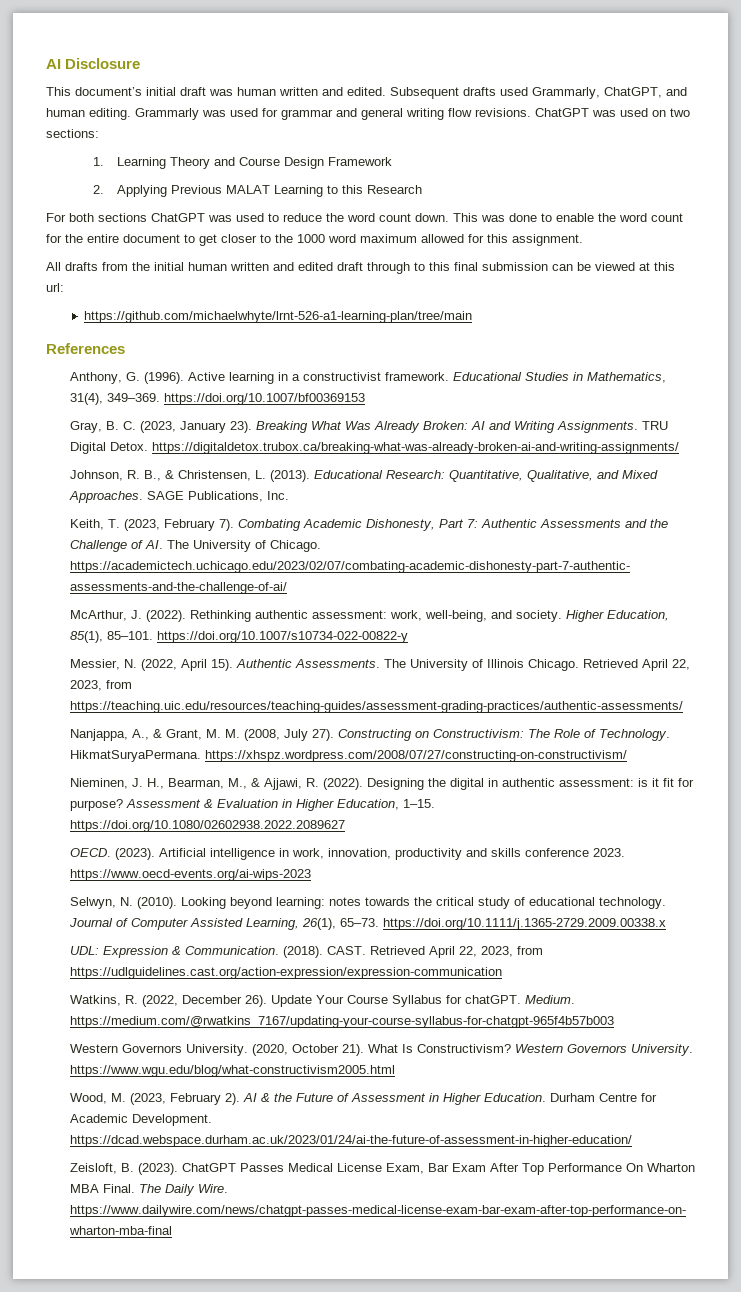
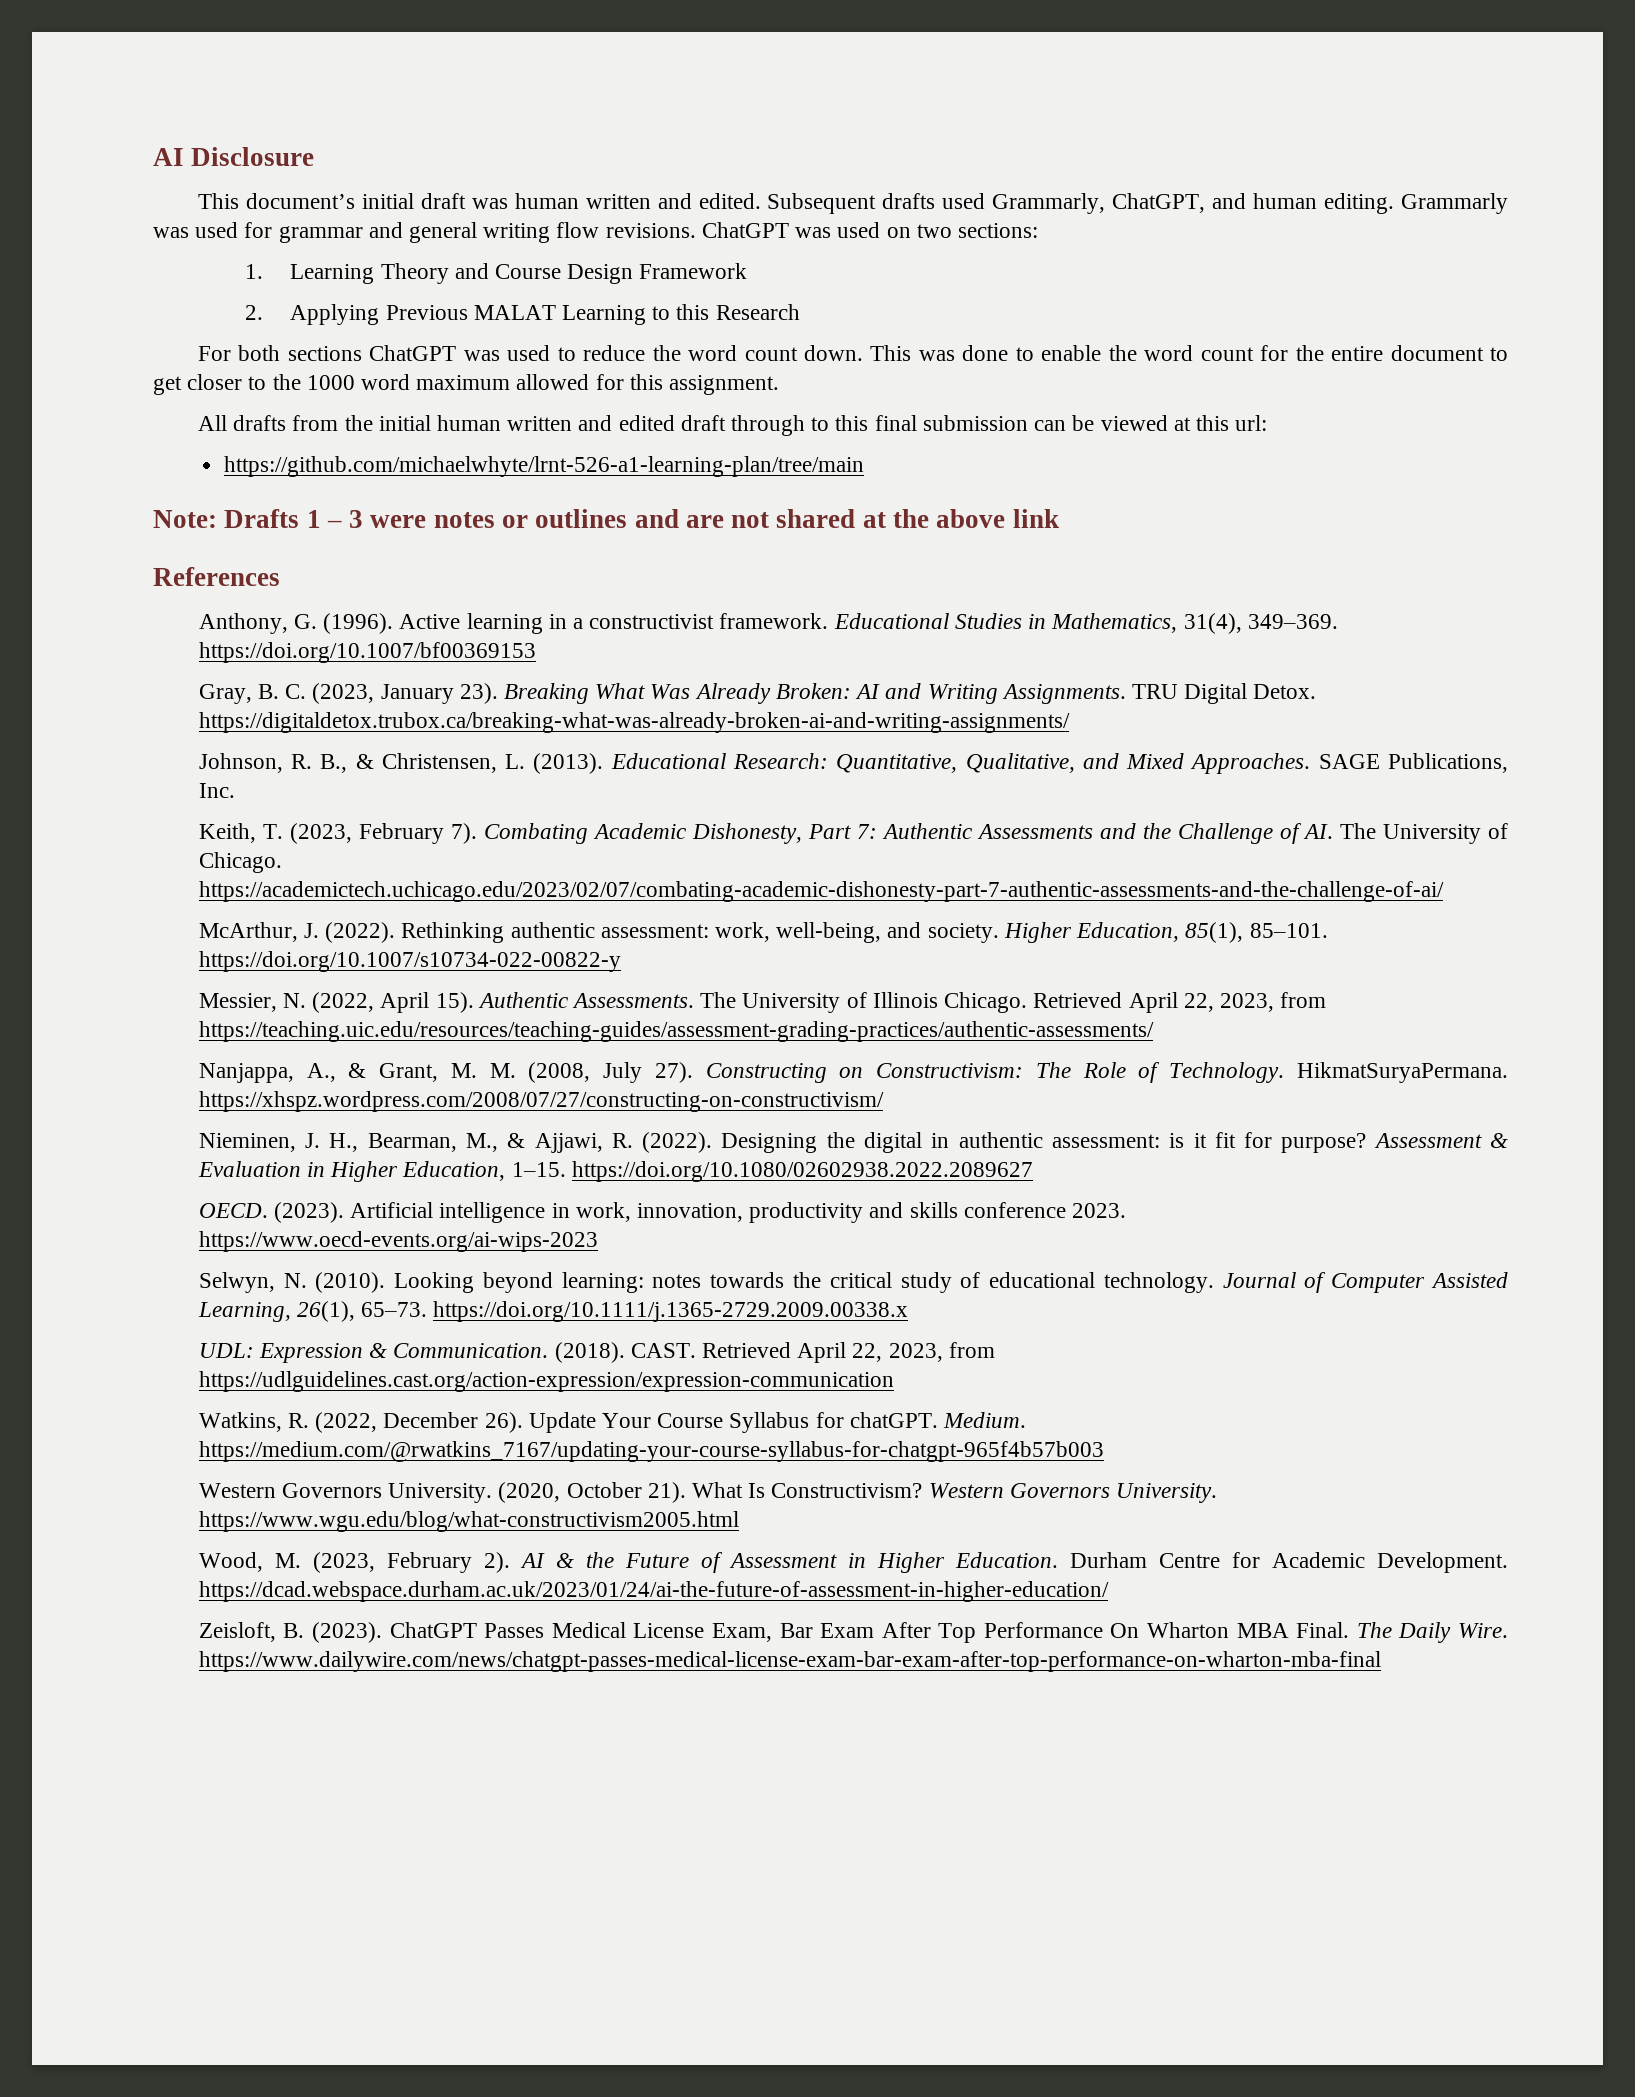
+ Note: Drafts 1 – 3 were notes or outlines and are not shared at the above link

